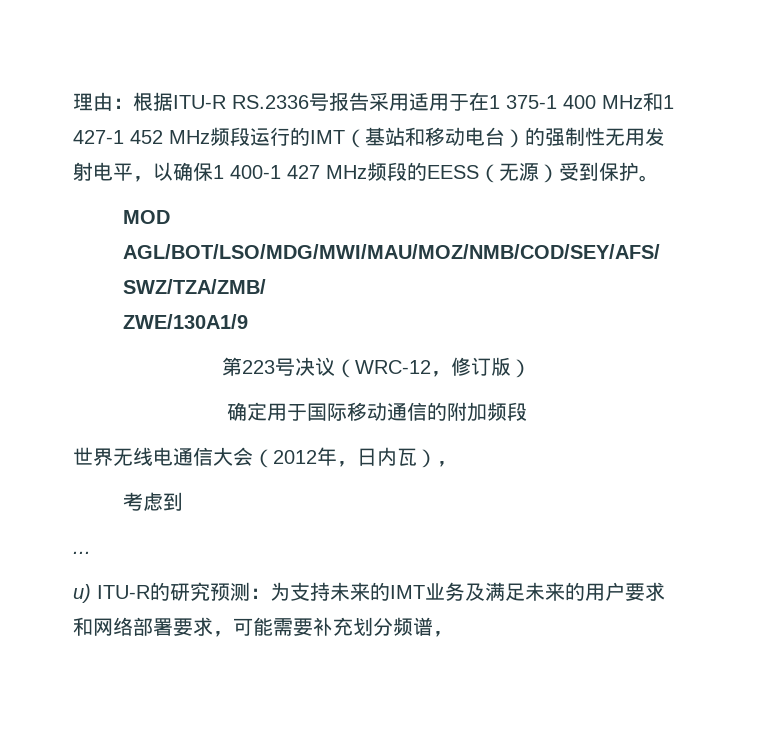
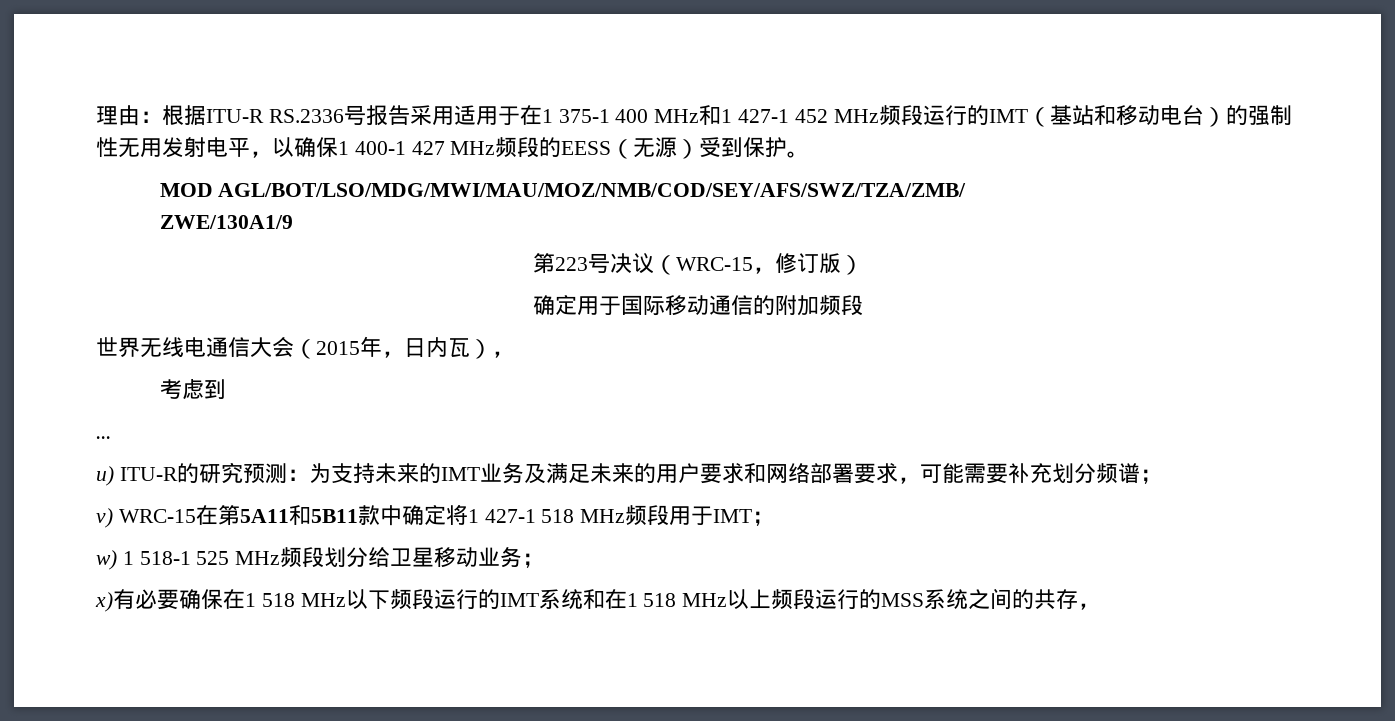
- 第223号决议（WRC-12，修订版）
+ 第223号决议（WRC-15，修订版）
- 世界无线电通信大会（2012年，日内瓦），
+ 世界无线电通信大会（2015年，日内瓦），
- u) ITU-R的研究预测：为支持未来的IMT业务及满足未来的用户要求和网络部署要求，可能需要补充划分频谱，
+ u) ITU-R的研究预测：为支持未来的IMT业务及满足未来的用户要求和网络部署要求，可能需要补充划分频谱；
+ v) WRC-15在第5A11和5B11款中确定将1 427-1 518 MHz频段用于IMT；
+ w) 1 518-1 525 MHz频段划分给卫星移动业务；
+ x)有必要确保在1 518 MHz以下频段运行的IMT系统和在1 518 MHz以上频段运行的MSS系统之间的共存，

